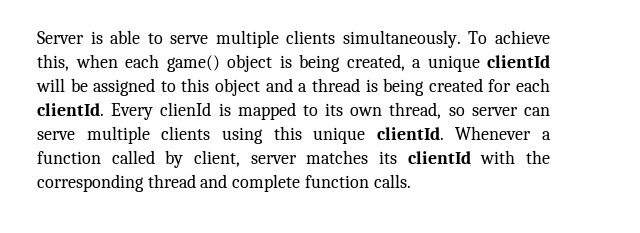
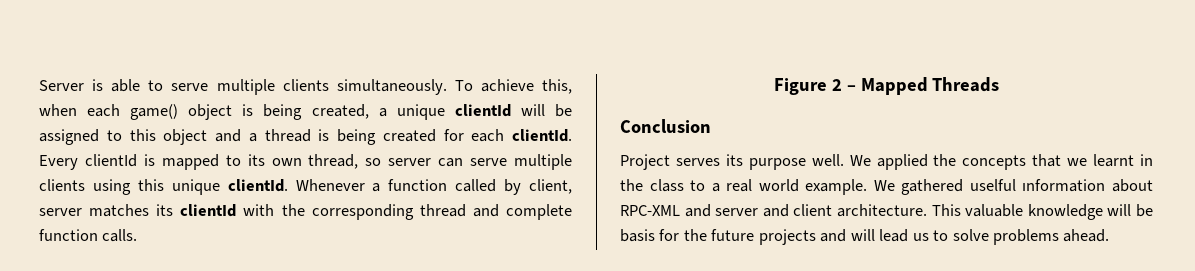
- Every clienId is mapped to its own thread, so server can serve multiple clients using this unique clientId.
+ Every clientId is mapped to its own thread, so server can serve multiple clients using this unique clientId.
+ Figure 2 – Mapped Threads
+ Conclusion
+ Project serves its purpose well. We applied the concepts that we learnt in the class to a real world example. We gathered uselful ınformation about RPC-XML and server and client architecture. This valuable knowledge will be basis for the future projects and will lead us to solve problems ahead.

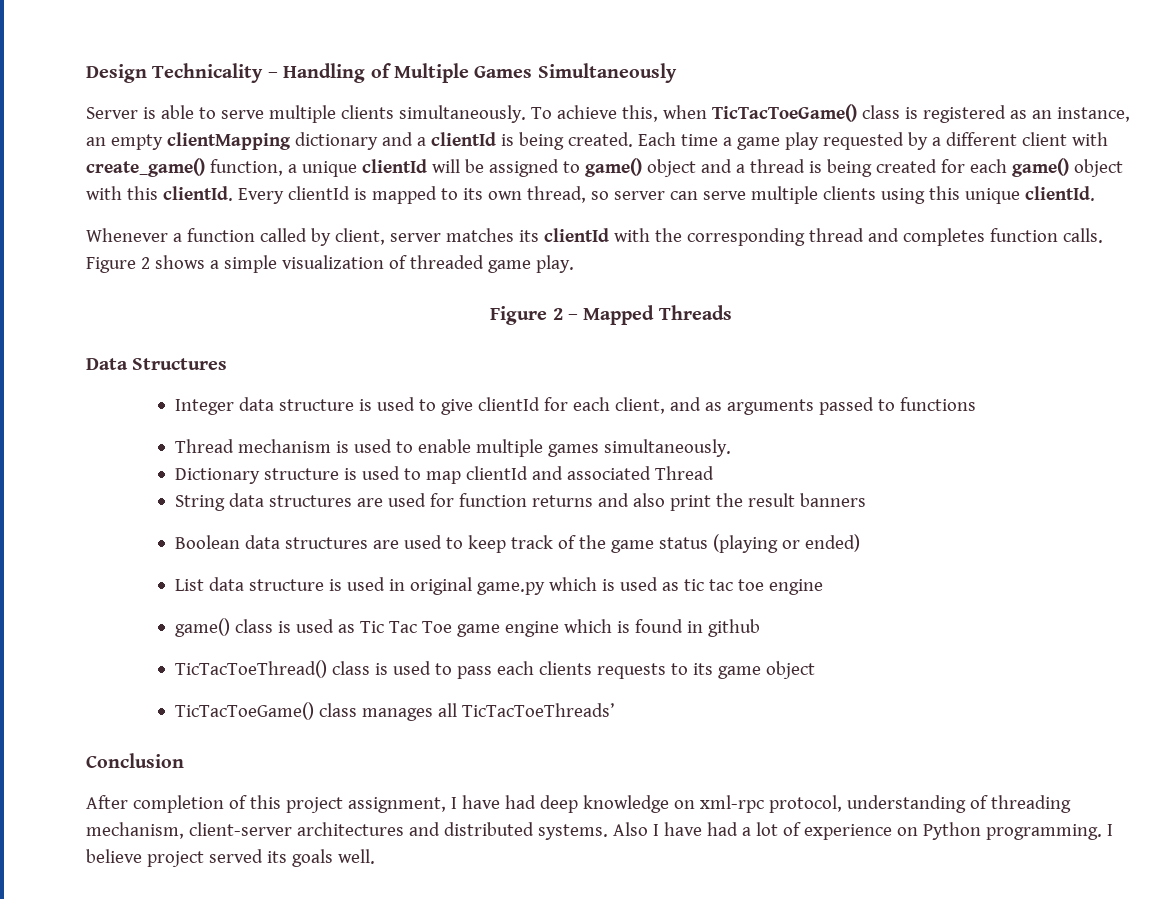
+ Design Technicality – Handling of Multiple Games Simultaneously
- To achieve this, when each game() object is being created, a unique clientId will be assigned to this object and a thread is being created for each clientId.
+ To achieve this, when TicTacToeGame() class is registered as an instance, an empty clientMapping dictionary and a clientId is being created. Each time a game play requested by a different client with create_game() function, a unique clientId will be assigned to game() object and a thread is being created for each game() object with this clientId.
- Every clientId is mapped to its own thread, so server can serve multiple clients using this unique clientId. Whenever a function called by client, server matches its clientId with the corresponding thread and complete function calls.
+ Every clientId is mapped to its own thread, so server can serve multiple clients using this unique clientId.
+ Whenever a function called by client, server matches its clientId with the corresponding thread and completes function calls. Figure 2 shows a simple visualization of threaded game play.
+ Data Structures
+ Integer data structure is used to give clientId for each client, and as arguments passed to functions
+ Thread mechanism is used to enable multiple games simultaneously.
+ Dictionary structure is used to map clientId and associated Thread
+ String data structures are used for function returns and also print the result banners
+ Boolean data structures are used to keep track of the game status (playing or ended)
+ List data structure is used in original game.py which is used as tic tac toe engine
+ game() class is used as Tic Tac Toe game engine which is found in github
+ TicTacToeThread() class is used to pass each clients requests to its game object
+ TicTacToeGame() class manages all TicTacToeThreads’
  Conclusion
- Project serves its purpose well. We applied the concepts that we learnt in the class to a real world example. We gathered uselful ınformation about RPC-XML and server and client architecture. This valuable knowledge will be basis for the future projects and will lead us to solve problems ahead.
+ After completion of this project assignment, I have had deep knowledge on xml-rpc protocol, understanding of threading mechanism, client-server architectures and distributed systems. Also I have had a lot of experience on Python programming. I believe project served its goals well.

